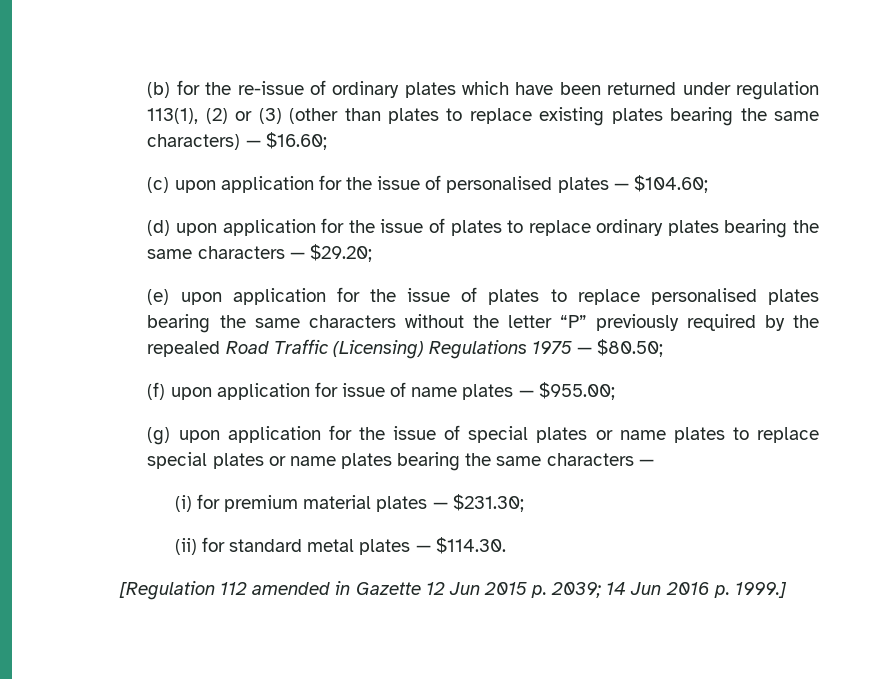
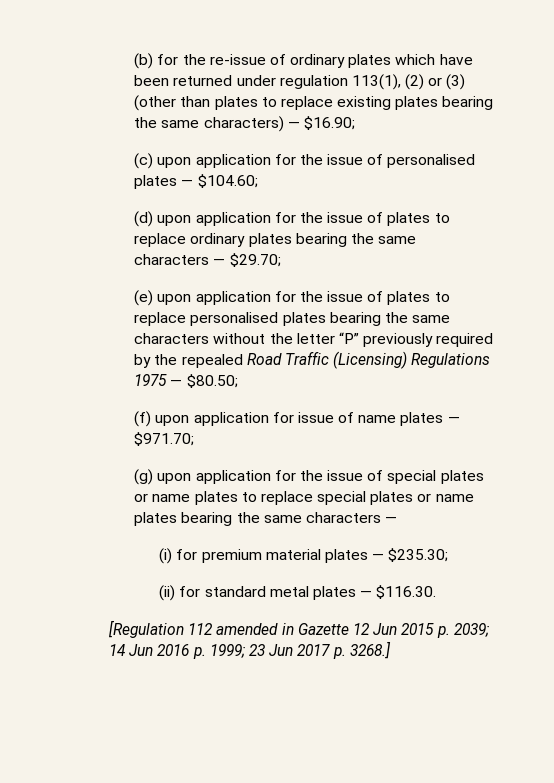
- (b) for the re-issue of ordinary plates which have been returned under regulation 113(1), (2) or (3) (other than plates to replace existing plates bearing the same characters) — $16.60;
+ (b) for the re-issue of ordinary plates which have been returned under regulation 113(1), (2) or (3) (other than plates to replace existing plates bearing the same characters) — $16.90;
- (d) upon application for the issue of plates to replace ordinary plates bearing the same characters — $29.20;
+ (d) upon application for the issue of plates to replace ordinary plates bearing the same characters — $29.70;
- (f) upon application for issue of name plates — $955.00;
+ (f) upon application for issue of name plates — $971.70;
- (i) for premium material plates — $231.30;
+ (i) for premium material plates — $235.30;
- (ii) for standard metal plates — $114.30.
+ (ii) for standard metal plates — $116.30.
- [Regulation 112 amended in Gazette 12 Jun 2015 p. 2039; 14 Jun 2016 p. 1999.]
+ [Regulation 112 amended in Gazette 12 Jun 2015 p. 2039; 14 Jun 2016 p. 1999; 23 Jun 2017 p. 3268.]

